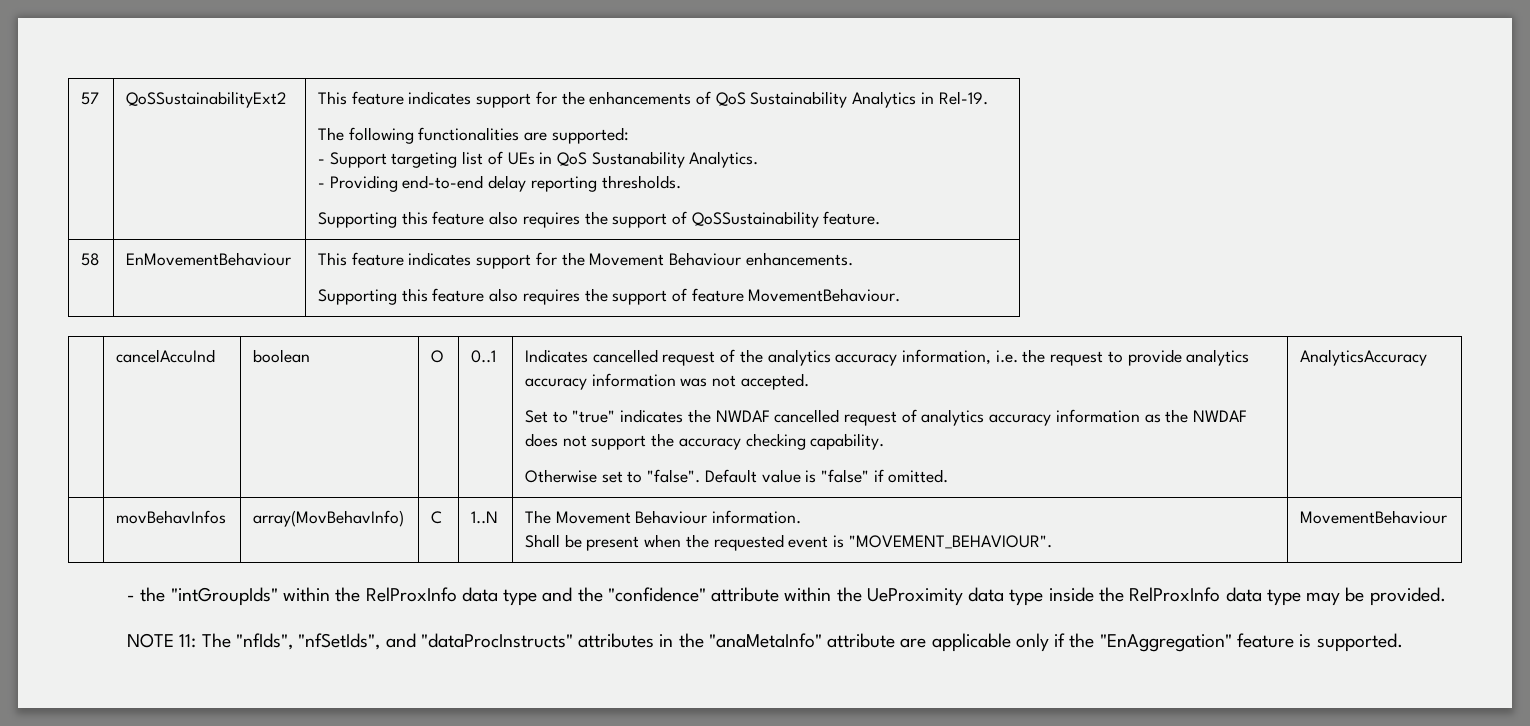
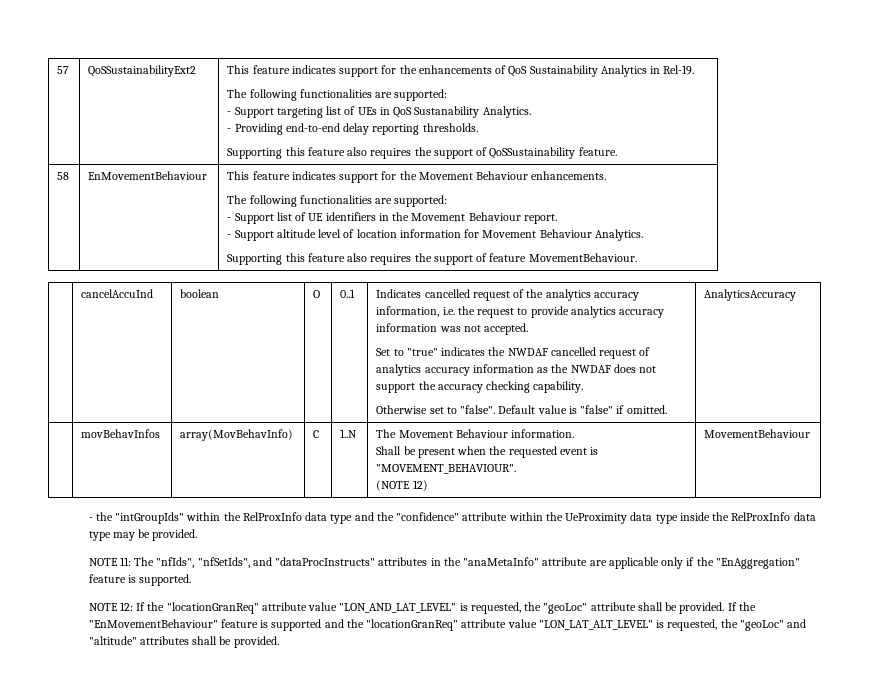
  This feature indicates support for the Movement Behaviour enhancements.
+ The following functionalities are supported:
+ - Support list of UE identifiers in the Movement Behaviour report.
+ - Support altitude level of location information for Movement Behaviour Analytics.
  | movBehavInfos | array(MovBehavInfo) | C | 1..N | The Movement Behaviour information.
- Shall be present when the requested event is "MOVEMENT_BEHAVIOUR". | MovementBehaviour
+ Shall be present when the requested event is "MOVEMENT_BEHAVIOUR".
+ (NOTE 12) | MovementBehaviour
+ NOTE 12: If the "locationGranReq" attribute value "LON_AND_LAT_LEVEL" is requested, the "geoLoc" attribute shall be provided. If the "EnMovementBehaviour" feature is supported and the "locationGranReq" attribute value "LON_LAT_ALT_LEVEL" is requested, the "geoLoc" and "altitude" attributes shall be provided.

